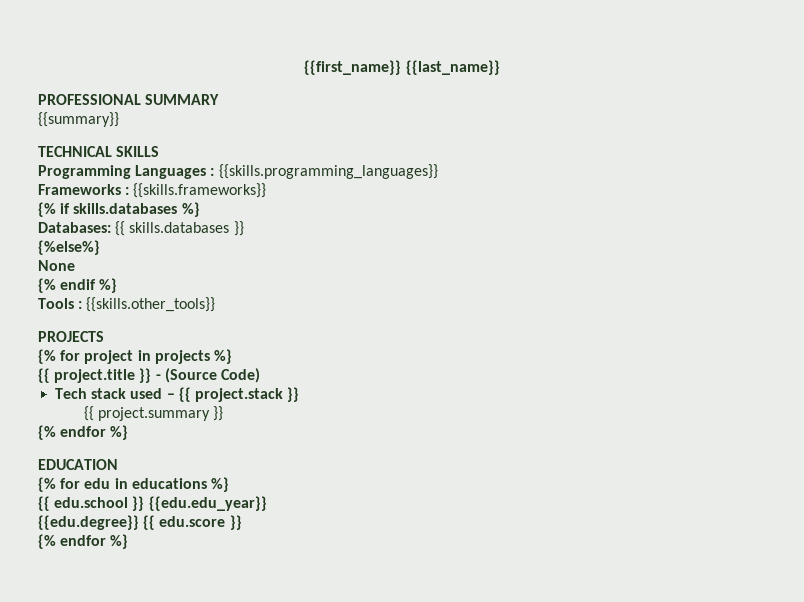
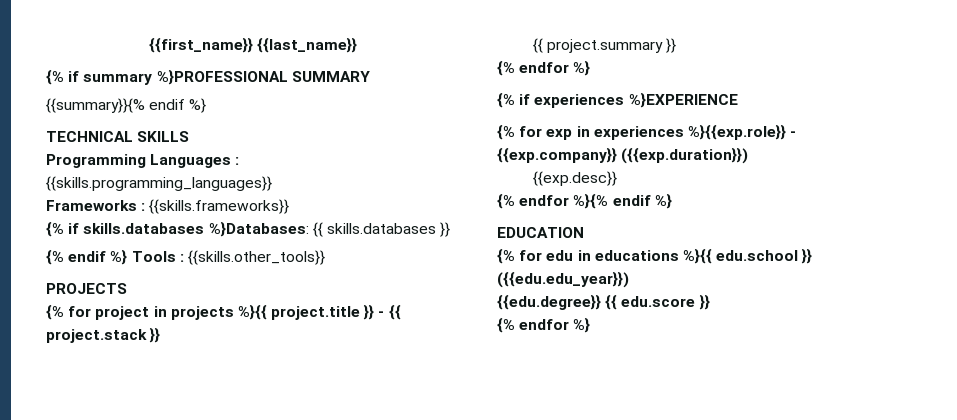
- PROFESSIONAL SUMMARY
- {{summary}}
+ {% if summary %}PROFESSIONAL SUMMARY
+ {{summary}}{% endif %}
- {% if skills.databases %}
- Databases: {{ skills.databases }}
+ {% if skills.databases %}Databases: {{ skills.databases }}
- {%else%}
- None
- {% endif %}
- Tools : {{skills.other_tools}}
+ {% endif %} Tools : {{skills.other_tools}}
- {% for project in projects %}
- {{ project.title }} - (Source Code)
- Tech stack used – {{ project.stack }}
+ {% for project in projects %}{{ project.title }} - {{ project.stack }}
+ {% if experiences %}EXPERIENCE
+ {% for exp in experiences %}{{exp.role}} - {{exp.company}} ({{exp.duration}})
+ {{exp.desc}}
+ {% endfor %}{% endif %}
- {% for edu in educations %}
- {{ edu.school }} {{edu.edu_year}}
+ {% for edu in educations %}{{ edu.school }} ({{edu.edu_year}})

